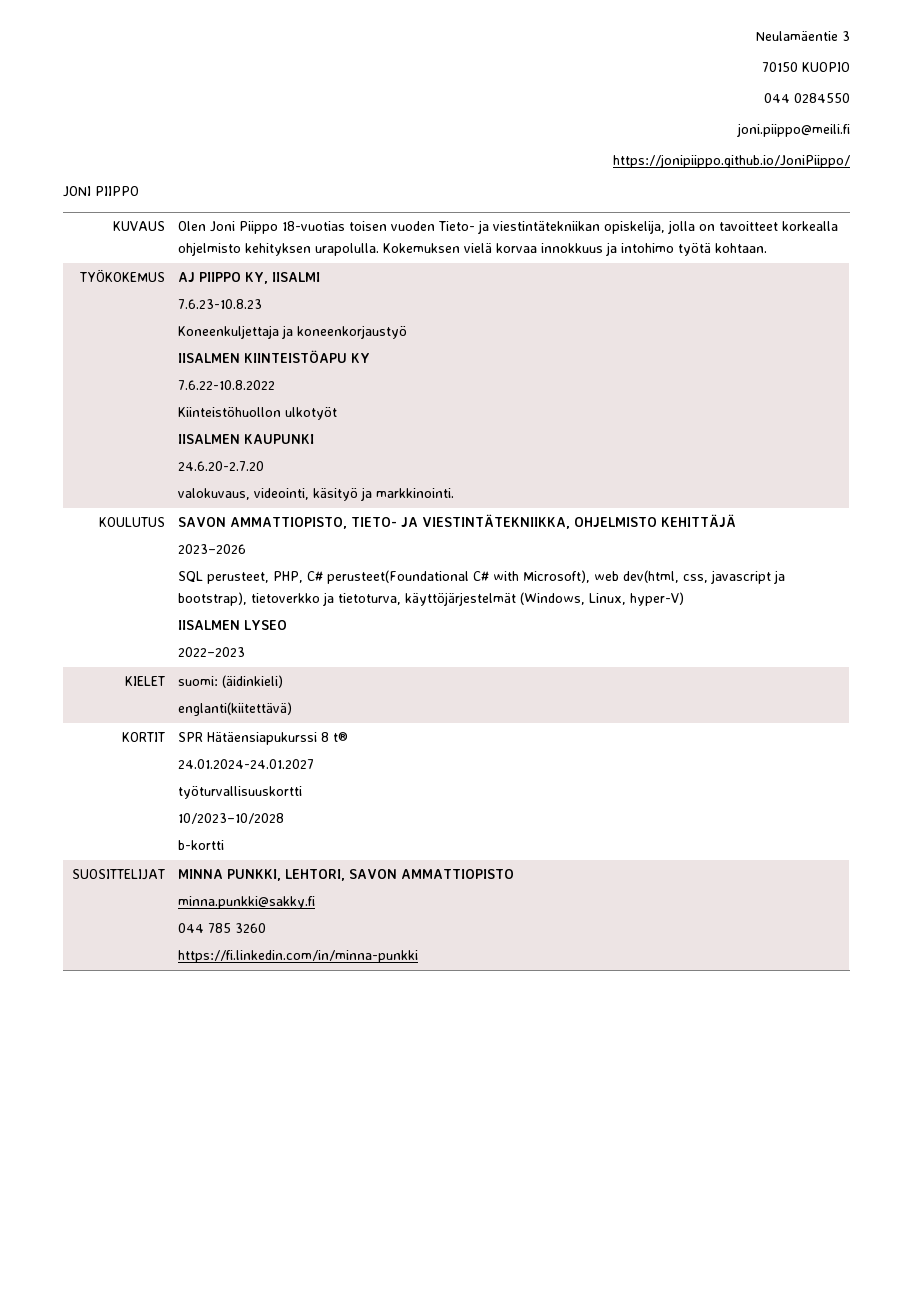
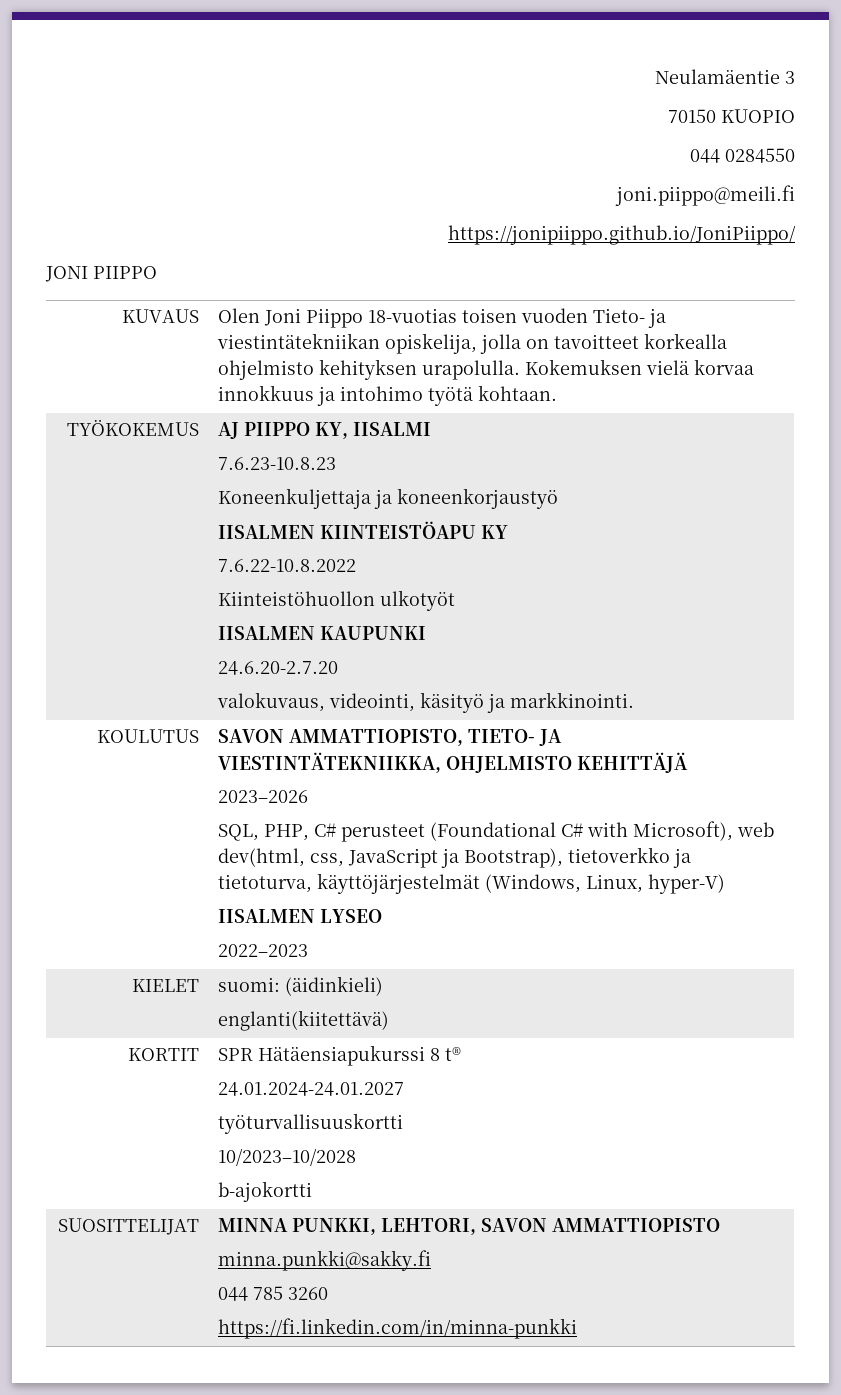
  KOULUTUS | SAVON AMMATTIOPISTO, TIETO- JA VIESTINTÄTEKNIIKKA, OHJELMISTO KEHITTÄJÄ
  2023–2026
- SQL perusteet, PHP, C# perusteet(Foundational C# with Microsoft), web dev(html, css, javascript ja bootstrap), tietoverkko ja tietoturva, käyttöjärjestelmät (Windows, Linux, hyper-V)
+ SQL, PHP, C# perusteet (Foundational C# with Microsoft), web dev(html, css, JavaScript ja Bootstrap), tietoverkko ja tietoturva, käyttöjärjestelmät (Windows, Linux, hyper-V)
  KORTIT | SPR Hätäensiapukurssi 8 t®
  24.01.2024-24.01.2027
  työturvallisuuskortti
  10/2023–10/2028
- b-kortti
+ b-ajokortti

